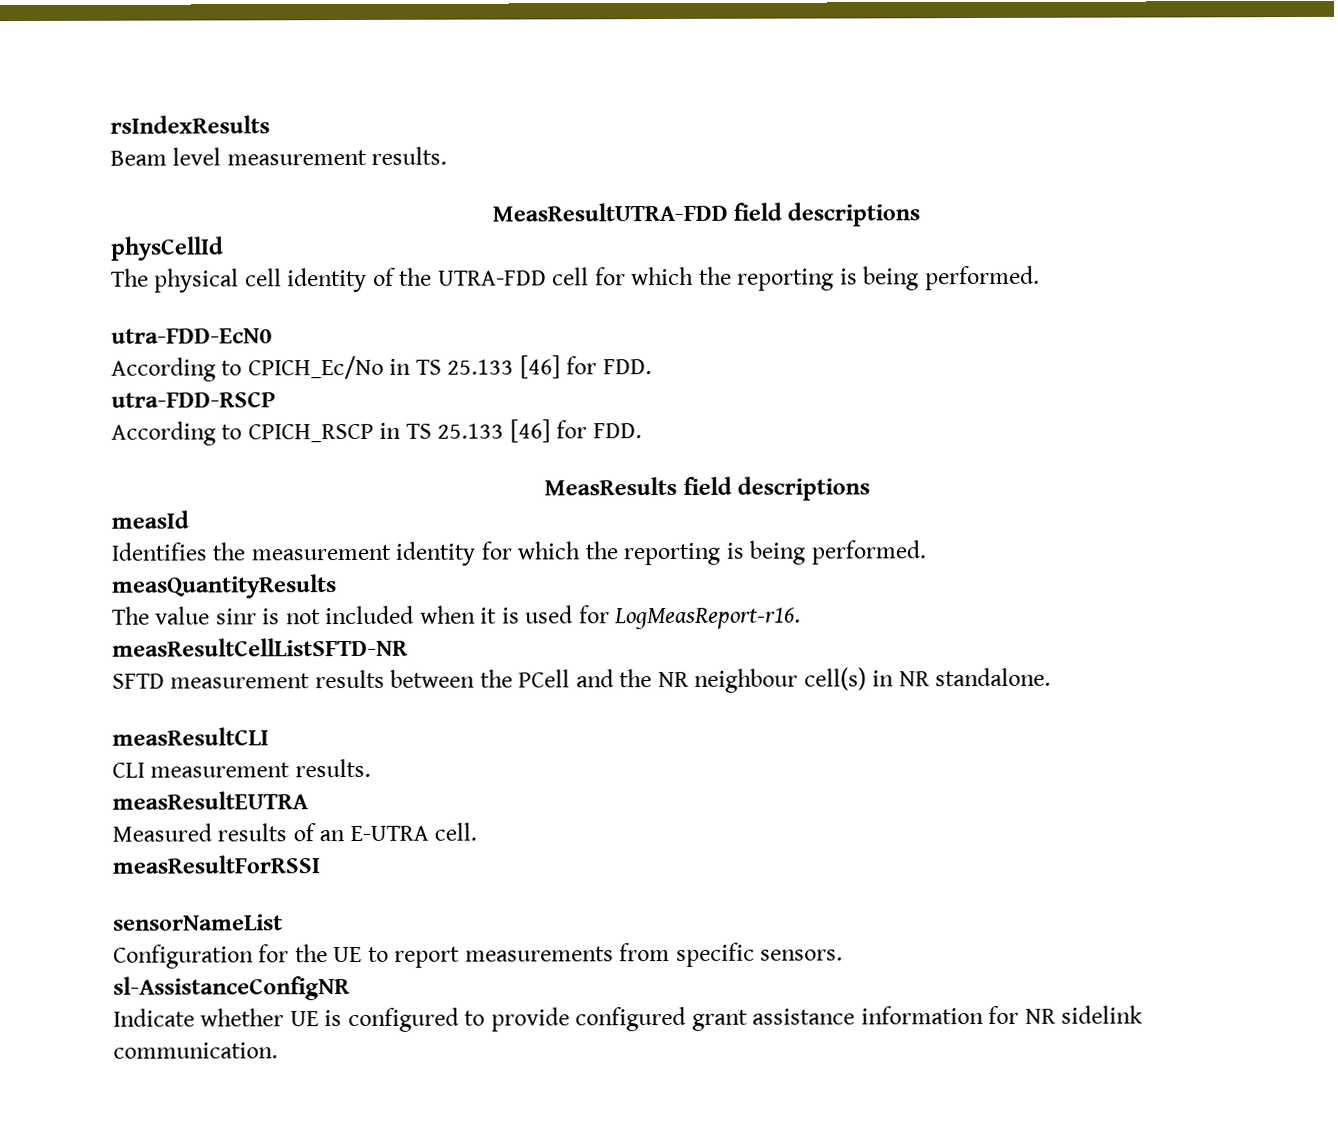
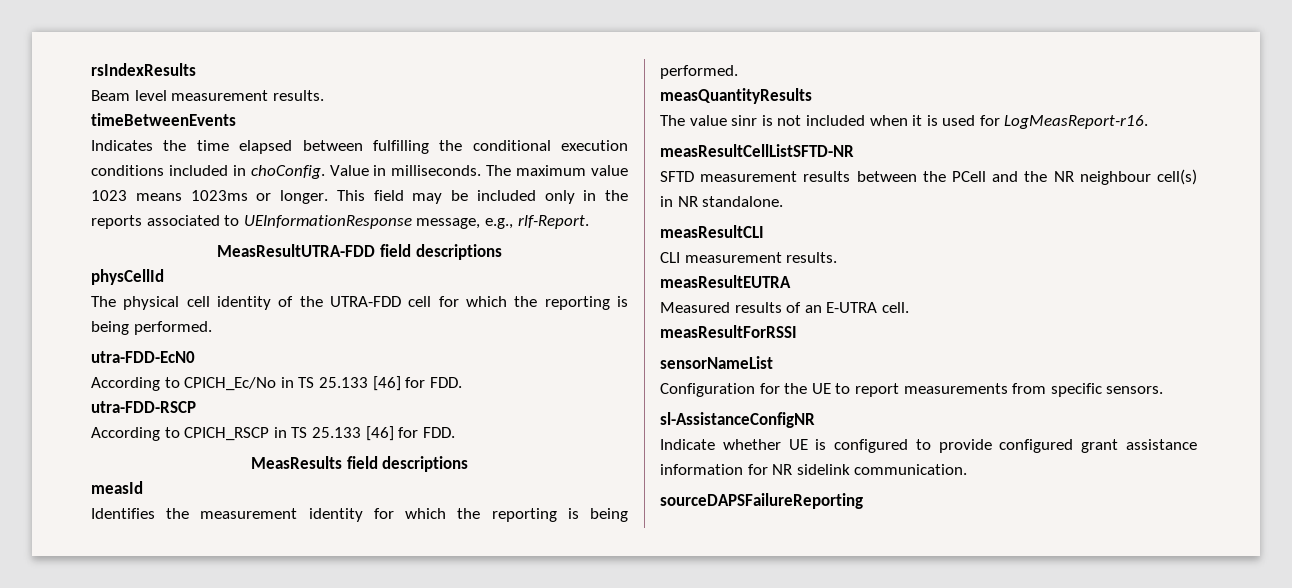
+ timeBetweenEvents
+ Indicates the time elapsed between fulfilling the conditional execution conditions included in choConfig. Value in milliseconds. The maximum value 1023 means 1023ms or longer. This field may be included only in the reports associated to UEInformationResponse message, e.g., rlf-Report.
+ sourceDAPSFailureReporting

